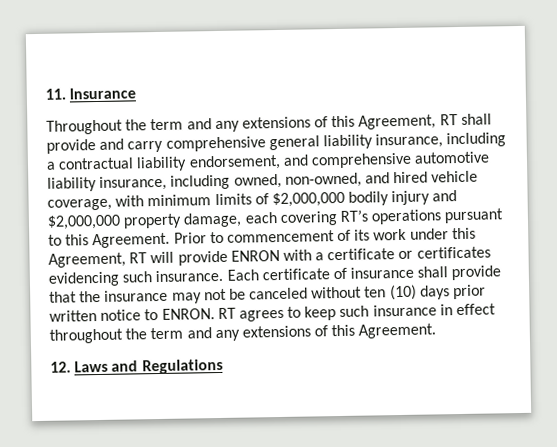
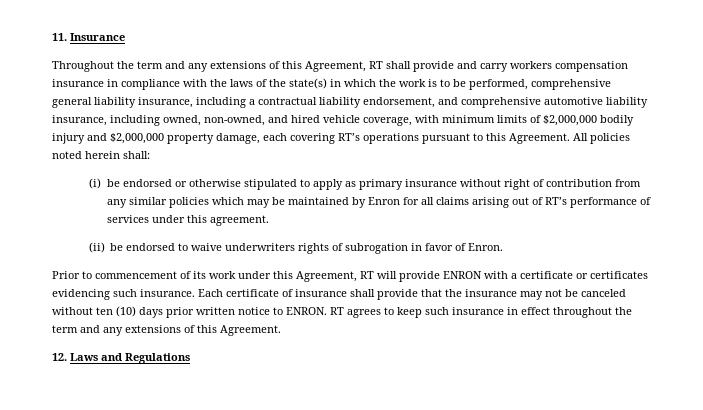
- Throughout the term and any extensions of this Agreement, RT shall provide and carry comprehensive general liability insurance, including a contractual liability endorsement, and comprehensive automotive liability insurance, including owned, non-owned, and hired vehicle coverage, with minimum limits of $2,000,000 bodily injury and $2,000,000 property damage, each covering RT’s operations pursuant to this Agreement. Prior to commencement of its work under this Agreement, RT will provide ENRON with a certificate or certificates evidencing such insurance.
+ Throughout the term and any extensions of this Agreement, RT shall provide and carry workers compensation insurance in compliance with the laws of the state(s) in which the work is to be performed, comprehensive general liability insurance, including a contractual liability endorsement, and comprehensive automotive liability insurance, including owned, non-owned, and hired vehicle coverage, with minimum limits of $2,000,000 bodily injury and $2,000,000 property damage, each covering RT’s operations pursuant to this Agreement. All policies noted herein shall:
+ (i) be endorsed or otherwise stipulated to apply as primary insurance without right of contribution from any similar policies which may be maintained by Enron for all claims arising out of RT’s performance of services under this agreement.
+ (ii) be endorsed to waive underwriters rights of subrogation in favor of Enron.
+ Prior to commencement of its work under this Agreement, RT will provide ENRON with a certificate or certificates evidencing such insurance.

